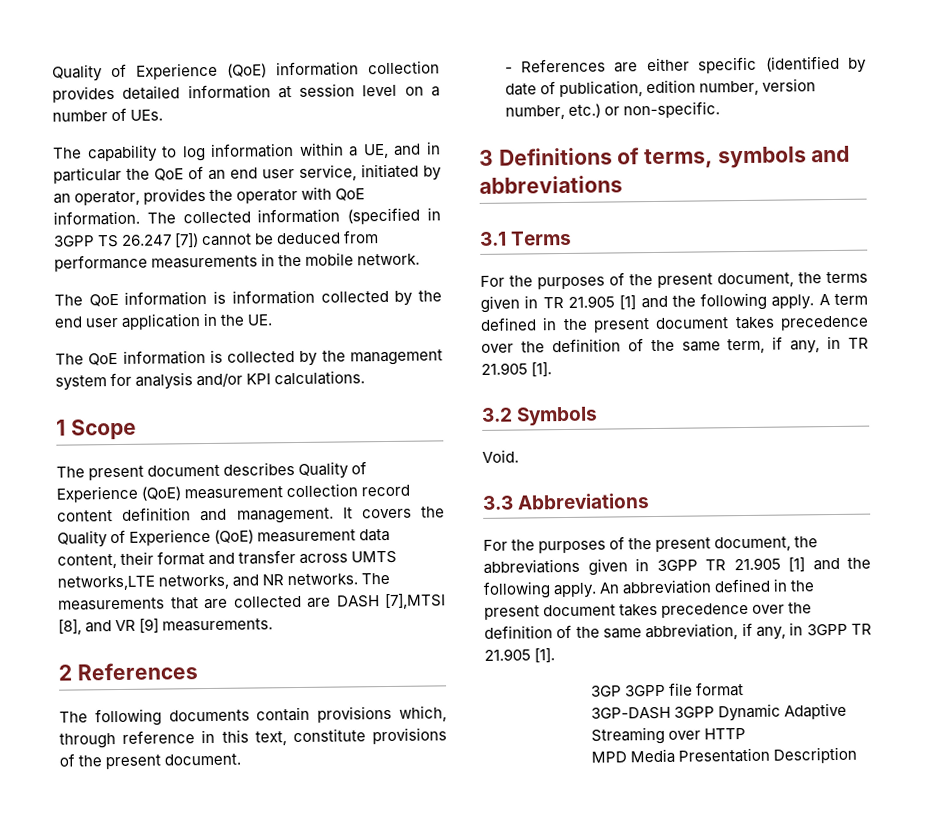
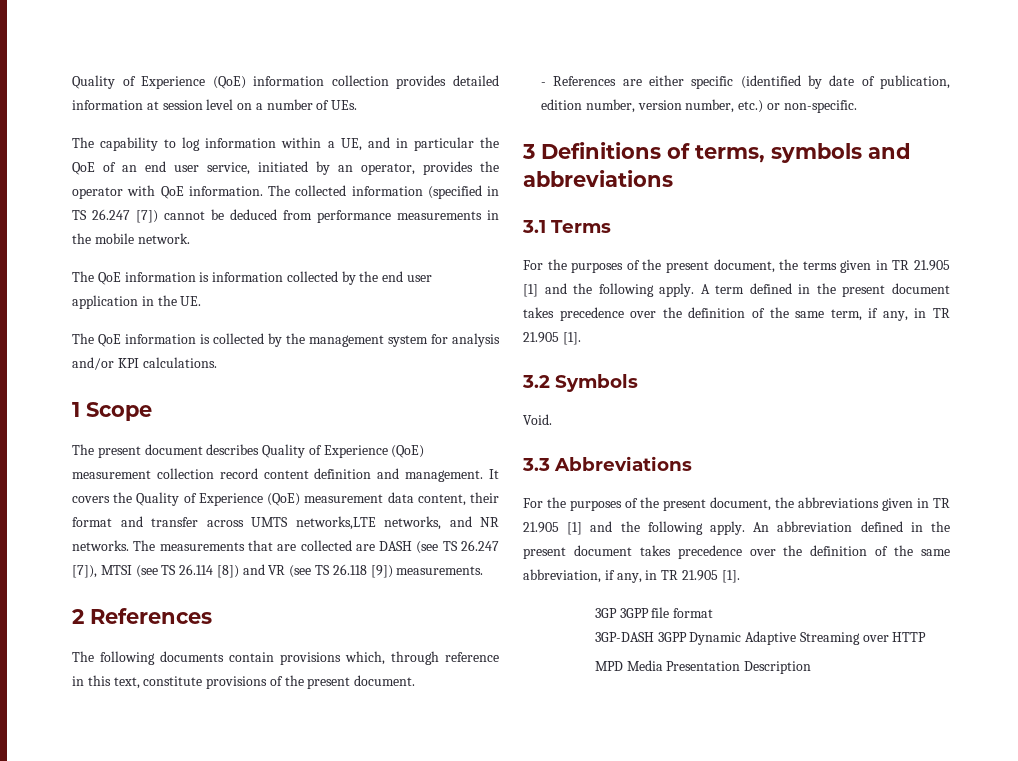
- The collected information (specified in 3GPP TS 26.247 [7]) cannot be deduced from performance measurements in the mobile network.
+ The collected information (specified in TS 26.247 [7]) cannot be deduced from performance measurements in the mobile network.
- The measurements that are collected are DASH [7],MTSI [8], and VR [9] measurements.
+ The measurements that are collected are DASH (see TS 26.247 [7]), MTSI (see TS 26.114 [8]) and VR (see TS 26.118 [9]) measurements.
- For the purposes of the present document, the abbreviations given in 3GPP TR 21.905 [1] and the following apply.
+ For the purposes of the present document, the abbreviations given in TR 21.905 [1] and the following apply.
- An abbreviation defined in the present document takes precedence over the definition of the same abbreviation, if any, in 3GPP TR 21.905 [1].
+ An abbreviation defined in the present document takes precedence over the definition of the same abbreviation, if any, in TR 21.905 [1].

